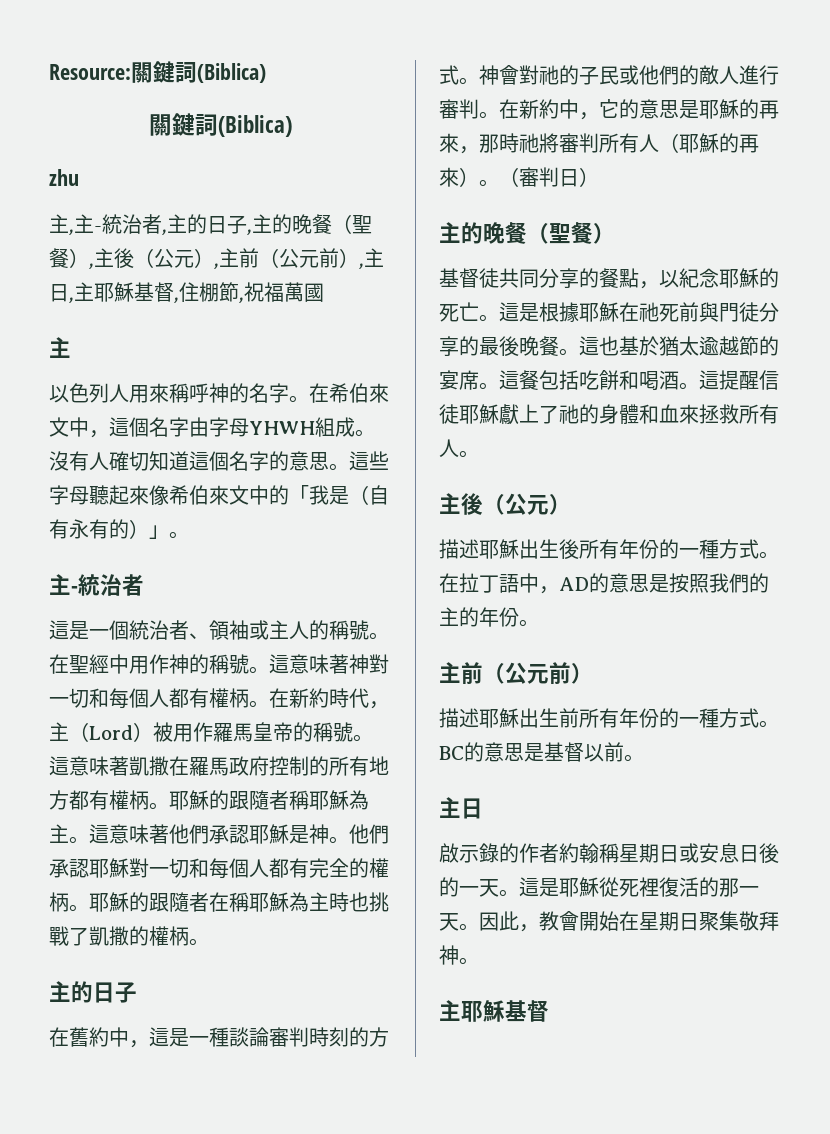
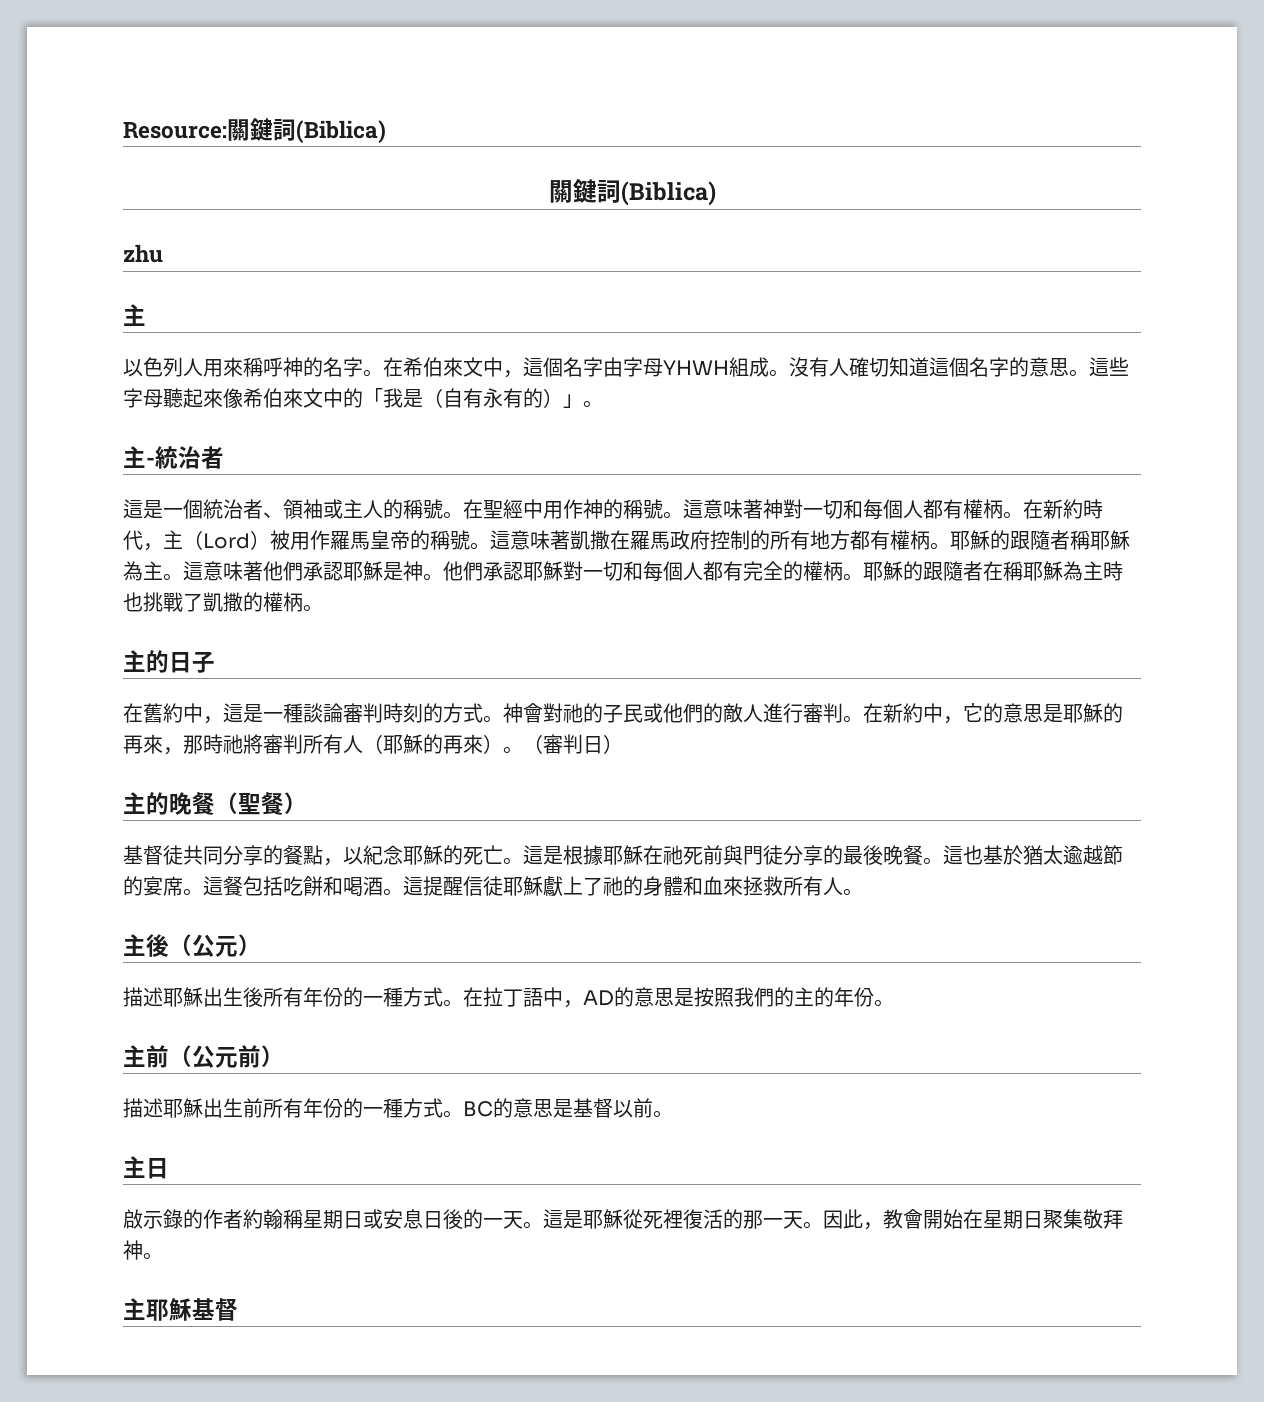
- 主,主-統治者,主的日子,主的晚餐（聖餐）,主後（公元）,主前（公元前）,主日,主耶穌基督,住棚節,祝福萬國

